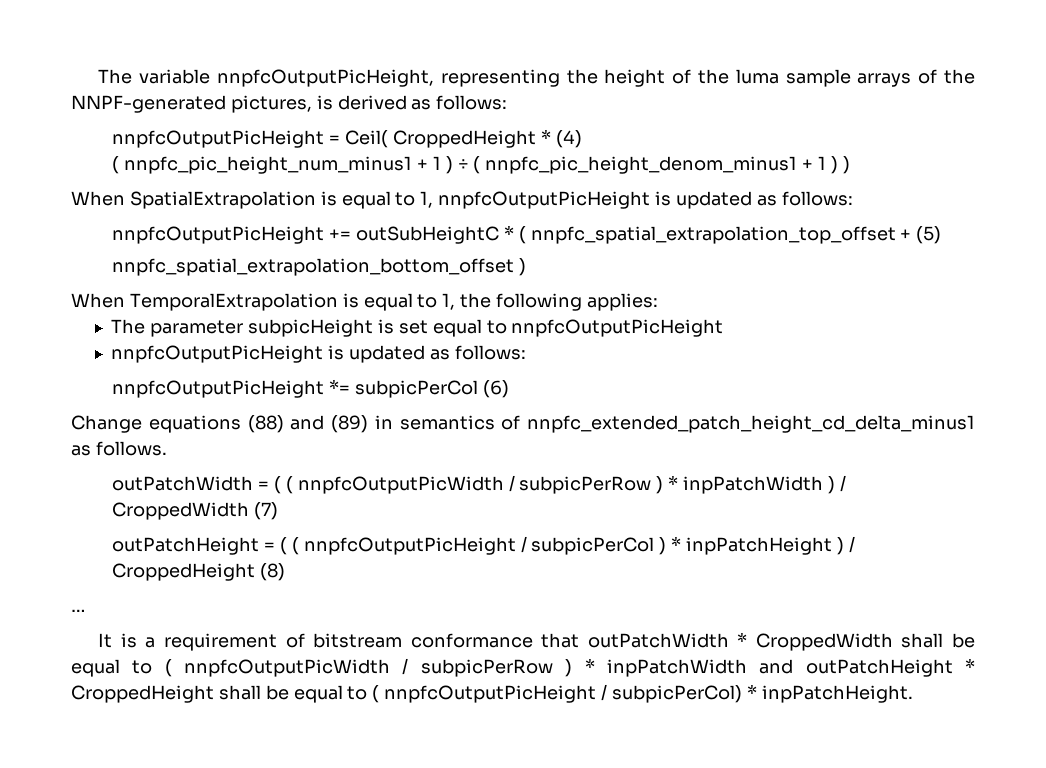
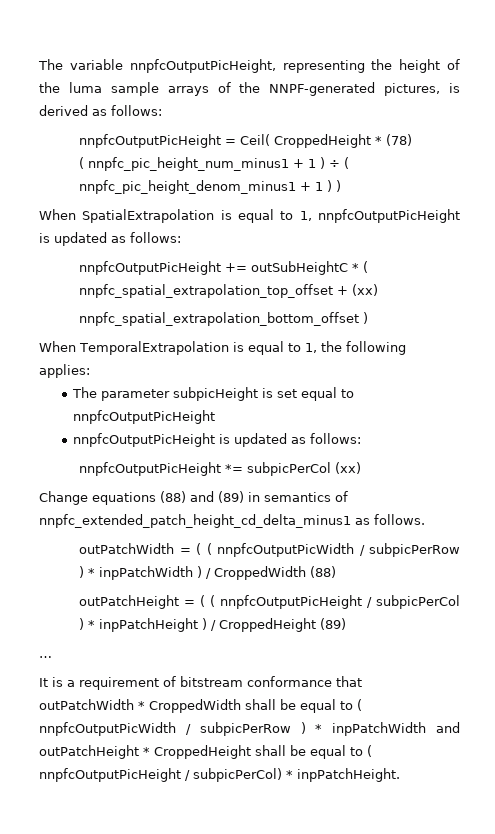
- nnpfcOutputPicHeight = Ceil( CroppedHeight * (4)
+ nnpfcOutputPicHeight = Ceil( CroppedHeight * (78)
- nnpfcOutputPicHeight += outSubHeightC * ( nnpfc_spatial_extrapolation_top_offset + (5)
+ nnpfcOutputPicHeight += outSubHeightC * ( nnpfc_spatial_extrapolation_top_offset + (xx)
- nnpfcOutputPicHeight *= subpicPerCol (6)
+ nnpfcOutputPicHeight *= subpicPerCol (xx)
- outPatchWidth = ( ( nnpfcOutputPicWidth / subpicPerRow ) * inpPatchWidth ) / CroppedWidth (7)
+ outPatchWidth = ( ( nnpfcOutputPicWidth / subpicPerRow ) * inpPatchWidth ) / CroppedWidth (88)
- outPatchHeight = ( ( nnpfcOutputPicHeight / subpicPerCol ) * inpPatchHeight ) / CroppedHeight (8)
+ outPatchHeight = ( ( nnpfcOutputPicHeight / subpicPerCol ) * inpPatchHeight ) / CroppedHeight (89)

